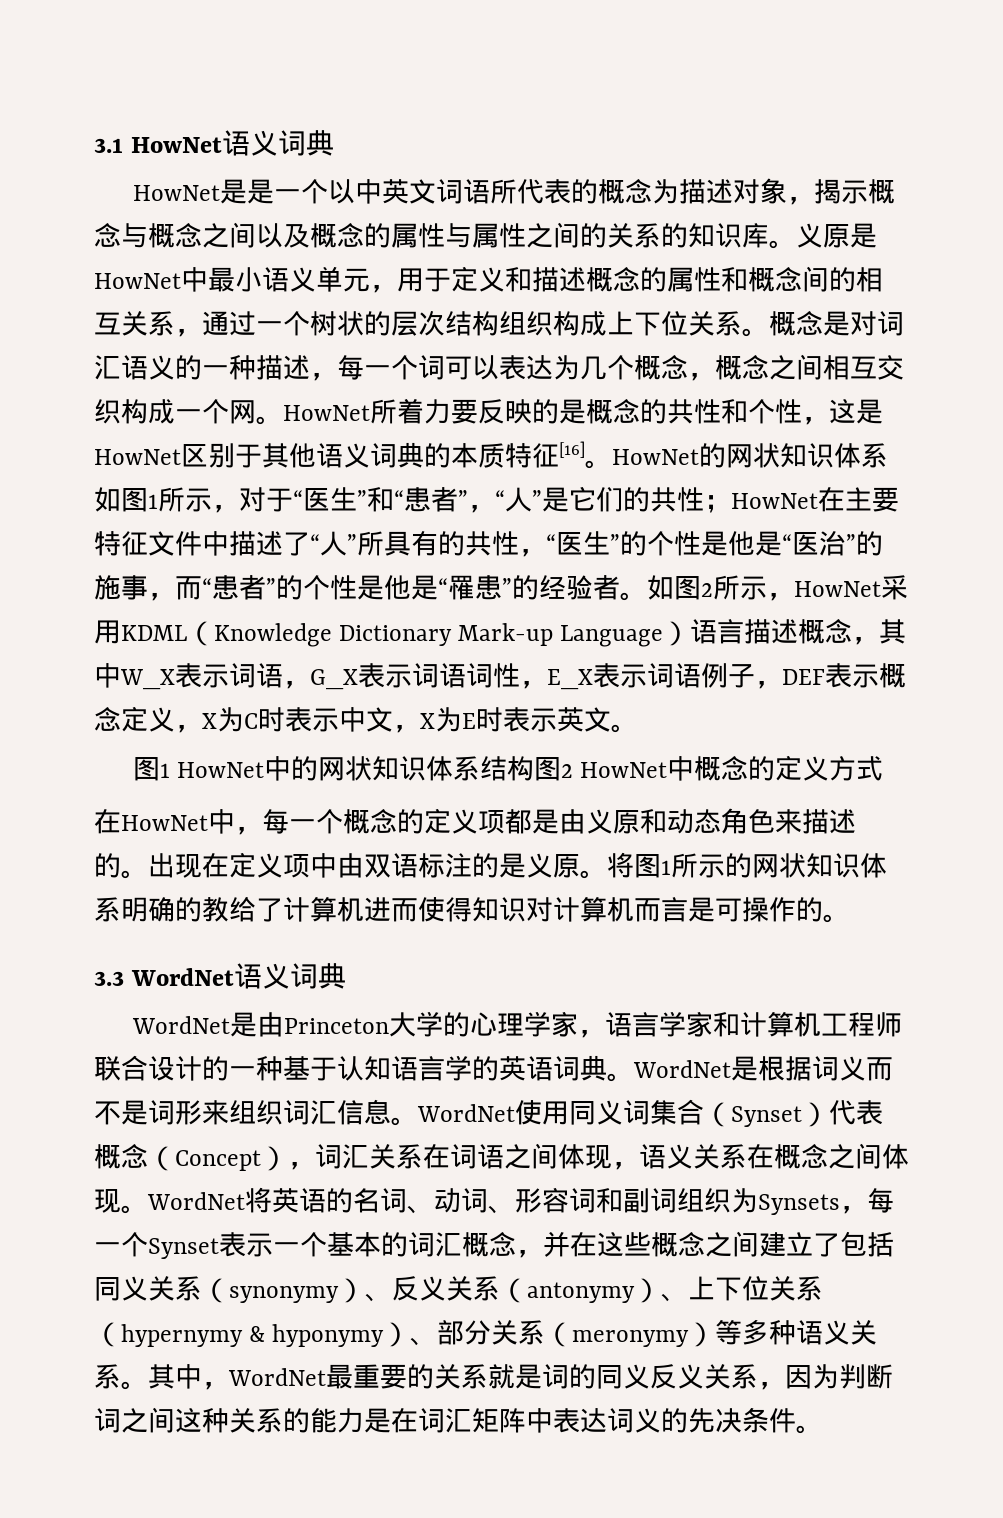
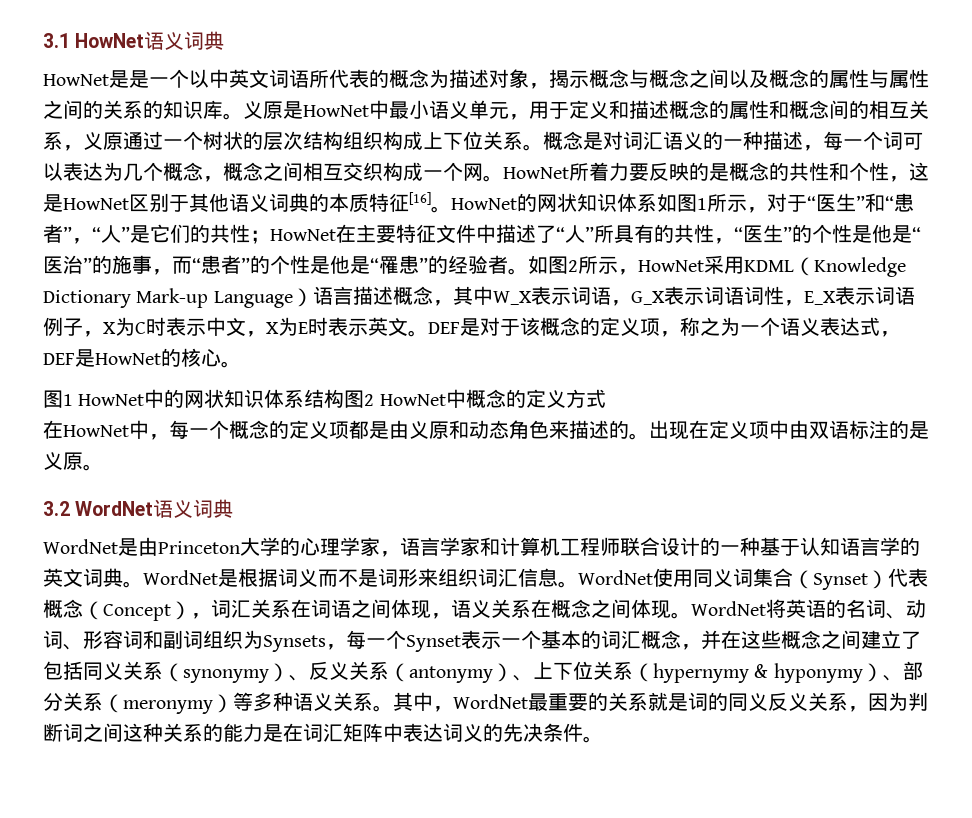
- 义原是HowNet中最小语义单元，用于定义和描述概念的属性和概念间的相互关系，通过一个树状的层次结构组织构成上下位关系。
+ 义原是HowNet中最小语义单元，用于定义和描述概念的属性和概念间的相互关系，义原通过一个树状的层次结构组织构成上下位关系。
- 如图2所示，HowNet采用KDML（Knowledge Dictionary Mark-up Language）语言描述概念，其中W_X表示词语，G_X表示词语词性，E_X表示词语例子，DEF表示概念定义，X为C时表示中文，X为E时表示英文。
+ 如图2所示，HowNet采用KDML（Knowledge Dictionary Mark-up Language）语言描述概念，其中W_X表示词语，G_X表示词语词性，E_X表示词语例子，X为C时表示中文，X为E时表示英文。DEF是对于该概念的定义项，称之为一个语义表达式，DEF是HowNet的核心。
- 出现在定义项中由双语标注的是义原。将图1所示的网状知识体系明确的教给了计算机进而使得知识对计算机而言是可操作的。
- 3.3 WordNet语义词典
+ 出现在定义项中由双语标注的是义原。
+ 3.2 WordNet语义词典
- WordNet是由Princeton大学的心理学家，语言学家和计算机工程师联合设计的一种基于认知语言学的英语词典。
+ WordNet是由Princeton大学的心理学家，语言学家和计算机工程师联合设计的一种基于认知语言学的英文词典。

